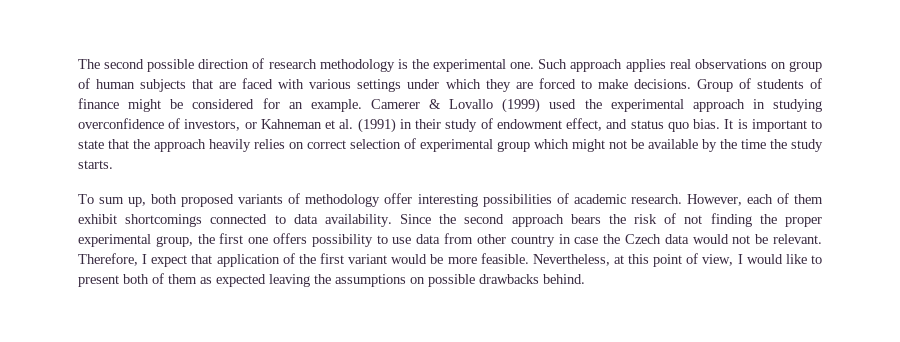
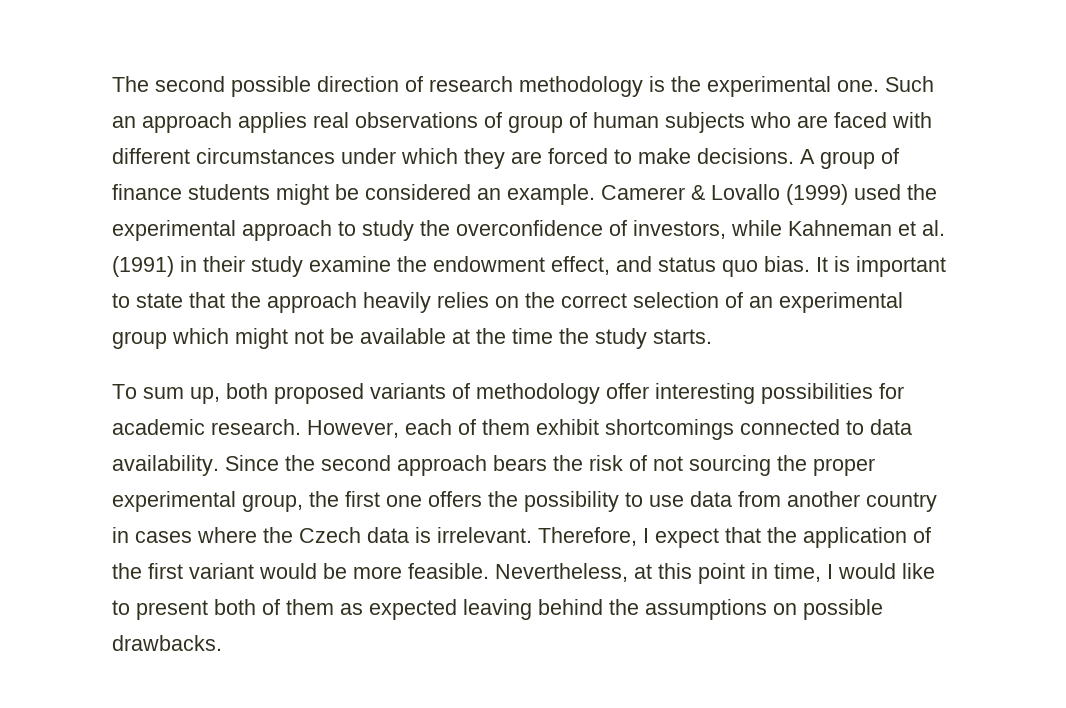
- Such approach applies real observations on group of human subjects that are faced with various settings under which they are forced to make decisions.
+ Such an approach applies real observations of group of human subjects who are faced with different circumstances under which they are forced to make decisions.
- Group of students of finance might be considered for an example.
+ A group of finance students might be considered an example.
- Camerer & Lovallo (1999) used the experimental approach in studying overconfidence of investors, or Kahneman et al. (1991) in their study of endowment effect, and status quo bias.
+ Camerer & Lovallo (1999) used the experimental approach to study the overconfidence of investors, while Kahneman et al. (1991) in their study examine the endowment effect, and status quo bias.
- It is important to state that the approach heavily relies on correct selection of experimental group which might not be available by the time the study starts.
+ It is important to state that the approach heavily relies on the correct selection of an experimental group which might not be available at the time the study starts.
- To sum up, both proposed variants of methodology offer interesting possibilities of academic research.
+ To sum up, both proposed variants of methodology offer interesting possibilities for academic research.
- Since the second approach bears the risk of not finding the proper experimental group, the first one offers possibility to use data from other country in case the Czech data would not be relevant.
+ Since the second approach bears the risk of not sourcing the proper experimental group, the first one offers the possibility to use data from another country in cases where the Czech data is irrelevant.
- Therefore, I expect that application of the first variant would be more feasible.
+ Therefore, I expect that the application of the first variant would be more feasible.
- Nevertheless, at this point of view, I would like to present both of them as expected leaving the assumptions on possible drawbacks behind.
+ Nevertheless, at this point in time, I would like to present both of them as expected leaving behind the assumptions on possible drawbacks.

